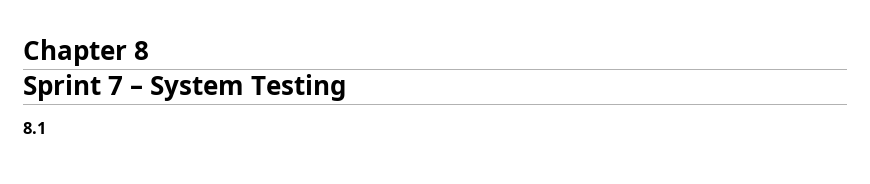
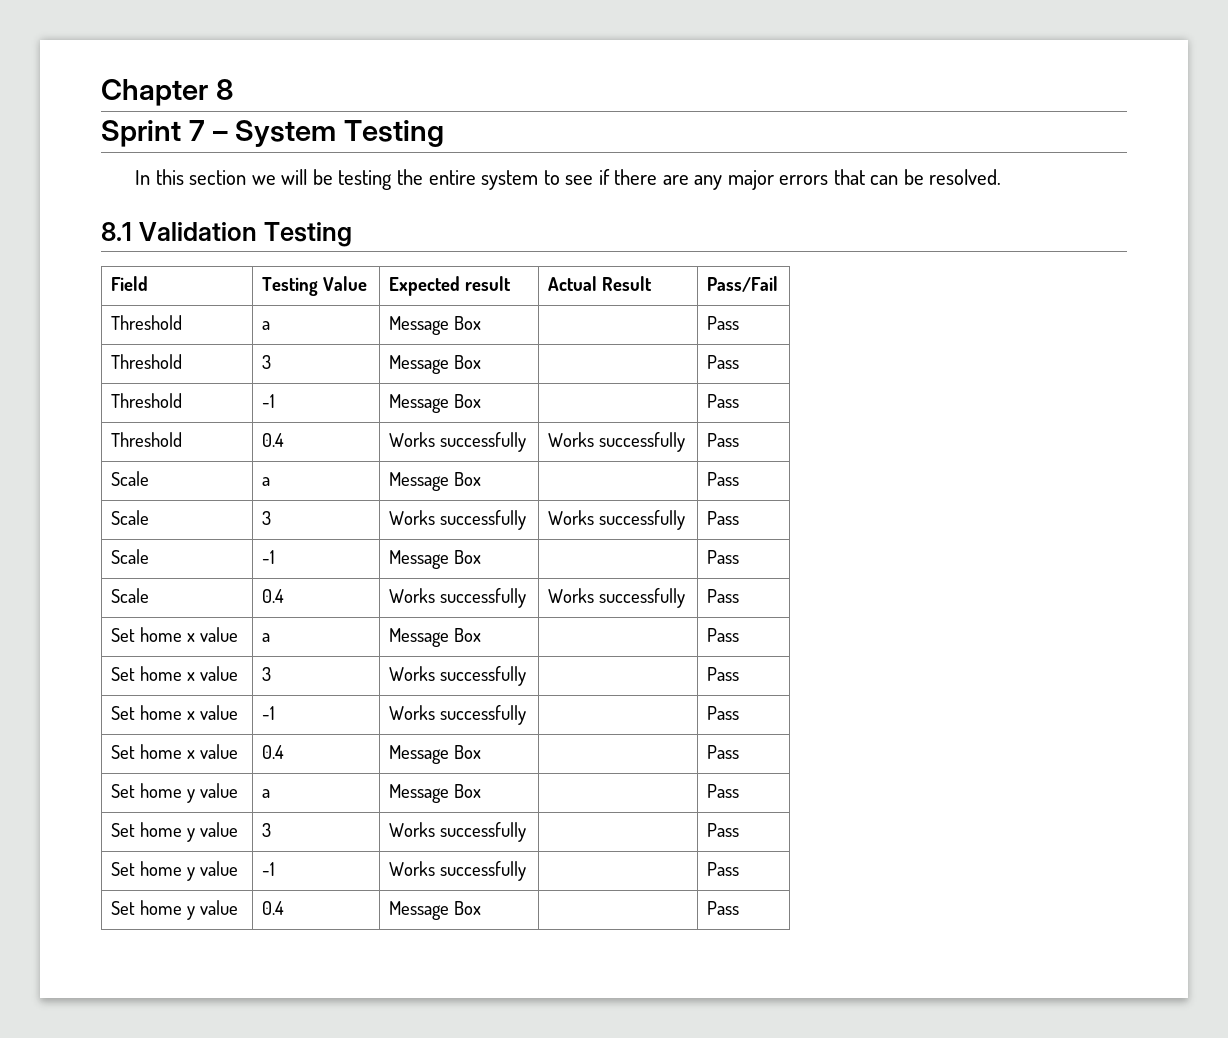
- 8.1
+ In this section we will be testing the entire system to see if there are any major errors that can be resolved.
+ 8.1 Validation Testing
+ Field | Testing Value | Expected result | Actual Result | Pass/Fail
+ Threshold | a | Message Box | | Pass
+ Threshold | 3 | Message Box | | Pass
+ Threshold | -1 | Message Box | | Pass
+ Threshold | 0.4 | Works successfully | Works successfully | Pass
+ Scale | a | Message Box | | Pass
+ Scale | 3 | Works successfully | Works successfully | Pass
+ Scale | -1 | Message Box | | Pass
+ Scale | 0.4 | Works successfully | Works successfully | Pass
+ Set home x value | a | Message Box | | Pass
+ Set home x value | 3 | Works successfully | | Pass
+ Set home x value | -1 | Works successfully | | Pass
+ Set home x value | 0.4 | Message Box | | Pass
+ Set home y value | a | Message Box | | Pass
+ Set home y value | 3 | Works successfully | | Pass
+ Set home y value | -1 | Works successfully | | Pass
+ Set home y value | 0.4 | Message Box | | Pass

